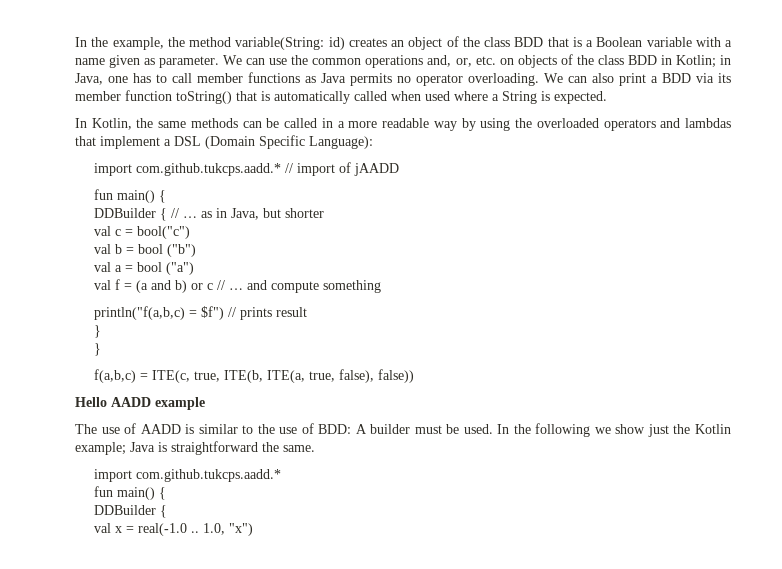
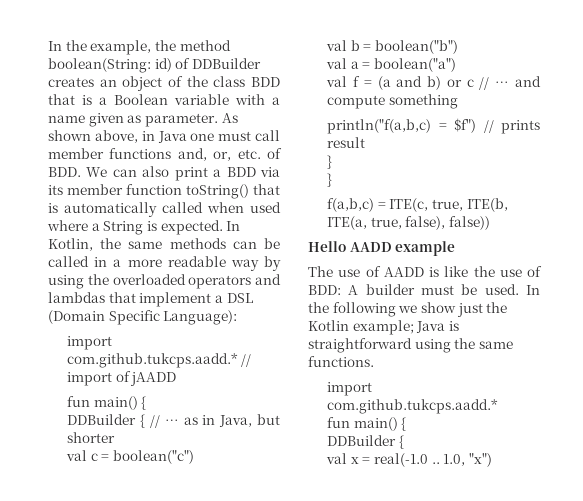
- In the example, the method variable(String: id) creates an object of the class BDD that is a Boolean variable with a name given as parameter.
+ In the example, the method boolean(String: id) of DDBuilder creates an object of the class BDD that is a Boolean variable with a name given as parameter.
- We can use the common operations and, or, etc. on objects of the class BDD in Kotlin; in Java, one has to call member functions as Java permits no operator overloading. We can also print a BDD via its member function toString() that is automatically called when used where a String is expected.
- In Kotlin, the same methods can be called in a more readable way by using the overloaded operators and lambdas that implement a DSL (Domain Specific Language):
+ As shown above, in Java one must call member functions and, or, etc. of BDD. We can also print a BDD via its member function toString() that is automatically called when used where a String is expected. In Kotlin, the same methods can be called in a more readable way by using the overloaded operators and lambdas that implement a DSL (Domain Specific Language):
- val c = bool("c")
+ val c = boolean("c")
- val b = bool ("b")
+ val b = boolean("b")
- val a = bool ("a")
+ val a = boolean("a")
- The use of AADD is similar to the use of BDD: A builder must be used.
+ The use of AADD is like the use of BDD: A builder must be used.
- In the following we show just the Kotlin example; Java is straightforward the same.
+ In the following we show just the Kotlin example; Java is straightforward using the same functions.

